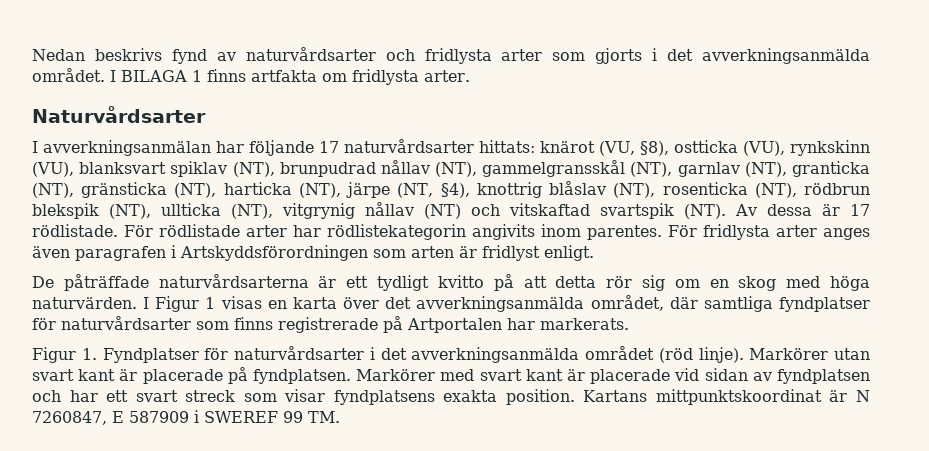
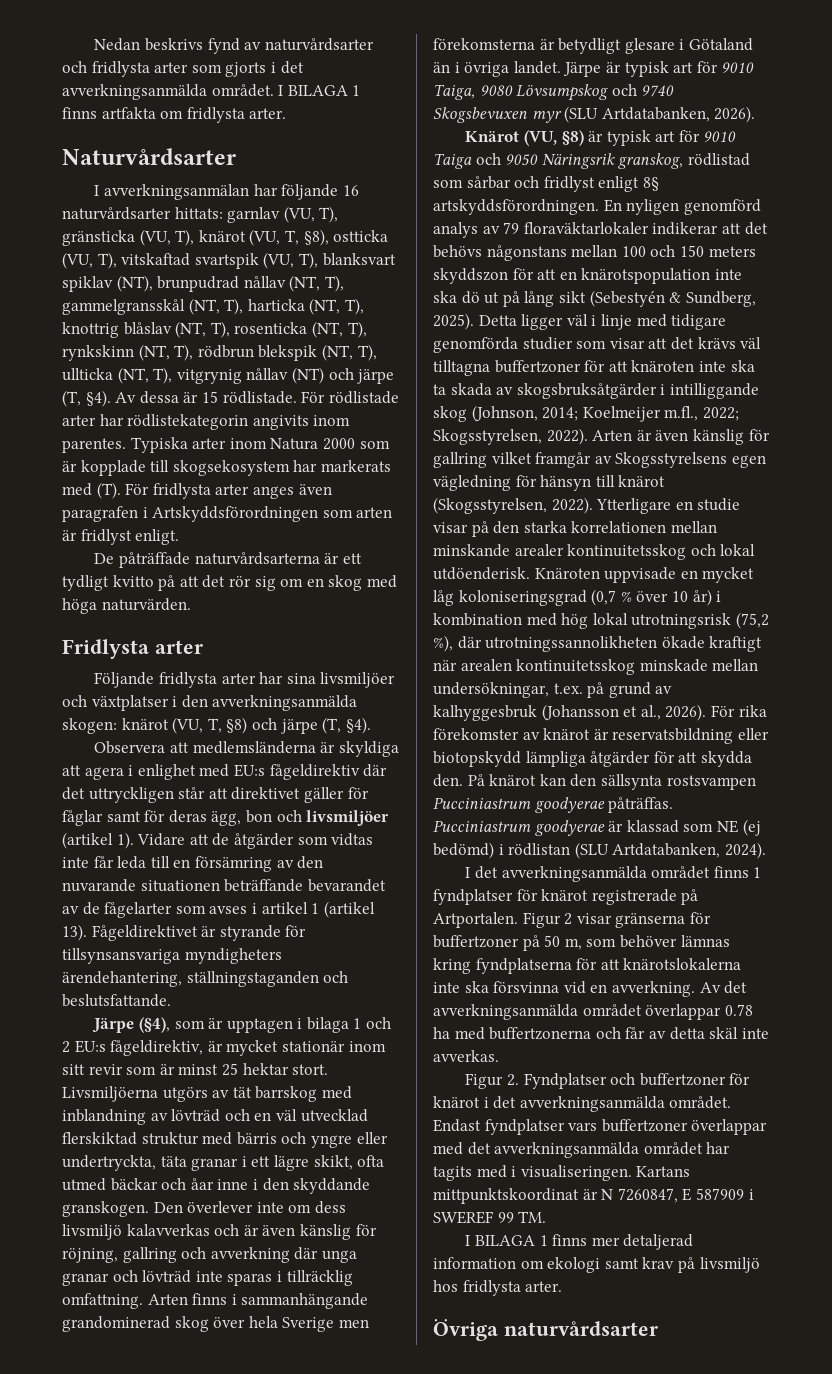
- I avverkningsanmälan har följande 17 naturvårdsarter hittats: knärot (VU, §8), ostticka (VU), rynkskinn (VU), blanksvart spiklav (NT), brunpudrad nållav (NT), gammelgransskål (NT), garnlav (NT), granticka (NT), gränsticka (NT), harticka (NT), järpe (NT, §4), knottrig blåslav (NT), rosenticka (NT), rödbrun blekspik (NT), ullticka (NT), vitgrynig nållav (NT) och vitskaftad svartspik (NT). Av dessa är 17 rödlistade.
+ I avverkningsanmälan har följande 16 naturvårdsarter hittats: garnlav (VU, T), gränsticka (VU, T), knärot (VU, T, §8), ostticka (VU, T), vitskaftad svartspik (VU, T), blanksvart spiklav (NT), brunpudrad nållav (NT, T), gammelgransskål (NT, T), harticka (NT, T), knottrig blåslav (NT, T), rosenticka (NT, T), rynkskinn (NT, T), rödbrun blekspik (NT, T), ullticka (NT, T), vitgrynig nållav (NT) och järpe (T, §4). Av dessa är 15 rödlistade.
- För fridlysta arter anges även paragrafen i Artskyddsförordningen som arten är fridlyst enligt.
+ Typiska arter inom Natura 2000 som är kopplade till skogsekosystem har markerats med (T). För fridlysta arter anges även paragrafen i Artskyddsförordningen som arten är fridlyst enligt.
- De påträffade naturvårdsarterna är ett tydligt kvitto på att detta rör sig om en skog med höga naturvärden. I Figur 1 visas en karta över det avverkningsanmälda området, där samtliga fyndplatser för naturvårdsarter som finns registrerade på Artportalen har markerats.
- Figur 1. Fyndplatser för naturvårdsarter i det avverkningsanmälda området (röd linje). Markörer utan svart kant är placerade på fyndplatsen. Markörer med svart kant är placerade vid sidan av fyndplatsen och har ett svart streck som visar fyndplatsens exakta position.
+ De påträffade naturvårdsarterna är ett tydligt kvitto på att det rör sig om en skog med höga naturvärden.
+ Fridlysta arter
+ Följande fridlysta arter har sina livsmiljöer och växtplatser i den avverkningsanmälda skogen: knärot (VU, T, §8) och järpe (T, §4).
+ Observera att medlemsländerna är skyldiga att agera i enlighet med EU:s fågeldirektiv där det uttryckligen står att direktivet gäller för fåglar samt för deras ägg, bon och livsmiljöer (artikel 1). Vidare att de åtgärder som vidtas inte får leda till en försämring av den nuvarande situationen beträffande bevarandet av de fågelarter som avses i artikel 1 (artikel 13). Fågeldirektivet är styrande för tillsynsansvariga myndigheters ärendehantering, ställningstaganden och beslutsfattande.
+ Järpe (§4), som är upptagen i bilaga 1 och 2 EU:s fågeldirektiv, är mycket stationär inom sitt revir som är minst 25 hektar stort. Livsmiljöerna utgörs av tät barrskog med inblandning av lövträd och en väl utvecklad flerskiktad struktur med bärris och yngre eller undertryckta, täta granar i ett lägre skikt, ofta utmed bäckar och åar inne i den skyddande granskogen. Den överlever inte om dess livsmiljö kalavverkas och är även känslig för röjning, gallring och avverkning där unga granar och lövträd inte sparas i tillräcklig omfattning. Arten finns i sammanhängande grandominerad skog över hela Sverige men förekomsterna är betydligt glesare i Götaland än i övriga landet. Järpe är typisk art för 9010 Taiga, 9080 Lövsumpskog och 9740 Skogsbevuxen myr (SLU Artdatabanken, 2026).
+ Knärot (VU, §8) är typisk art för 9010 Taiga och 9050 Näringsrik granskog, rödlistad som sårbar och fridlyst enligt 8§ artskyddsförordningen. En nyligen genomförd analys av 79 floraväktarlokaler indikerar att det behövs någonstans mellan 100 och 150 meters skyddszon för att en knärotspopulation inte ska dö ut på lång sikt (Sebestyén & Sundberg, 2025). Detta ligger väl i linje med tidigare genomförda studier som visar att det krävs väl tilltagna buffertzoner för att knäroten inte ska ta skada av skogsbruksåtgärder i intilliggande skog (Johnson, 2014; Koelmeijer m.fl., 2022; Skogsstyrelsen, 2022). Arten är även känslig för gallring vilket framgår av Skogsstyrelsens egen vägledning för hänsyn till knärot (Skogsstyrelsen, 2022). Ytterligare en studie visar på den starka korrelationen mellan minskande arealer kontinuitetsskog och lokal utdöenderisk. Knäroten uppvisade en mycket låg koloniseringsgrad (0,7 % över 10 år) i kombination med hög lokal utrotningsrisk (75,2 %), där utrotningssannolikheten ökade kraftigt när arealen kontinuitetsskog minskade mellan undersökningar, t.ex. på grund av kalhyggesbruk (Johansson et al., 2026). För rika förekomster av knärot är reservatsbildning eller biotopskydd lämpliga åtgärder för att skydda den. På knärot kan den sällsynta rostsvampen Pucciniastrum goodyerae påträffas. Pucciniastrum goodyerae är klassad som NE (ej bedömd) i rödlistan (SLU Artdatabanken, 2024).
+ I det avverkningsanmälda området finns 1 fyndplatser för knärot registrerade på Artportalen. Figur 2 visar gränserna för buffertzoner på 50 m, som behöver lämnas kring fyndplatserna för att knärotslokalerna inte ska försvinna vid en avverkning. Av det avverkningsanmälda området överlappar 0.78 ha med buffertzonerna och får av detta skäl inte avverkas.
+ Figur 2. Fyndplatser och buffertzoner för knärot i det avverkningsanmälda området. Endast fyndplatser vars buffertzoner överlappar med det avverkningsanmälda området har tagits med i visualiseringen.
+ I BILAGA 1 finns mer detaljerad information om ekologi samt krav på livsmiljö hos fridlysta arter.
+ Övriga naturvårdsarter

